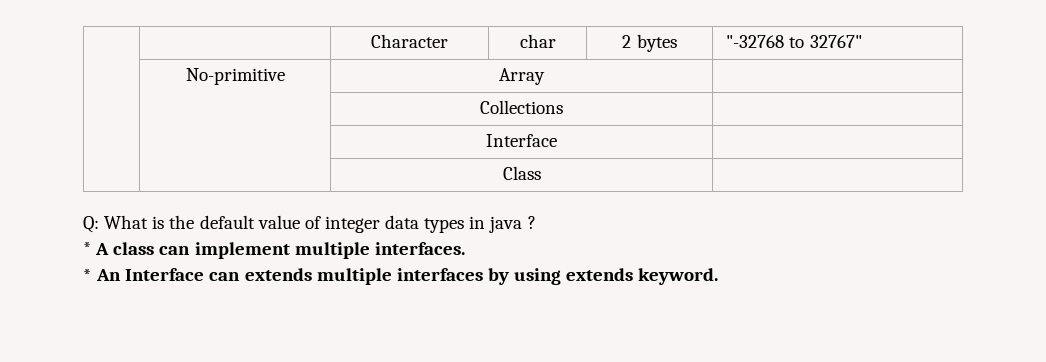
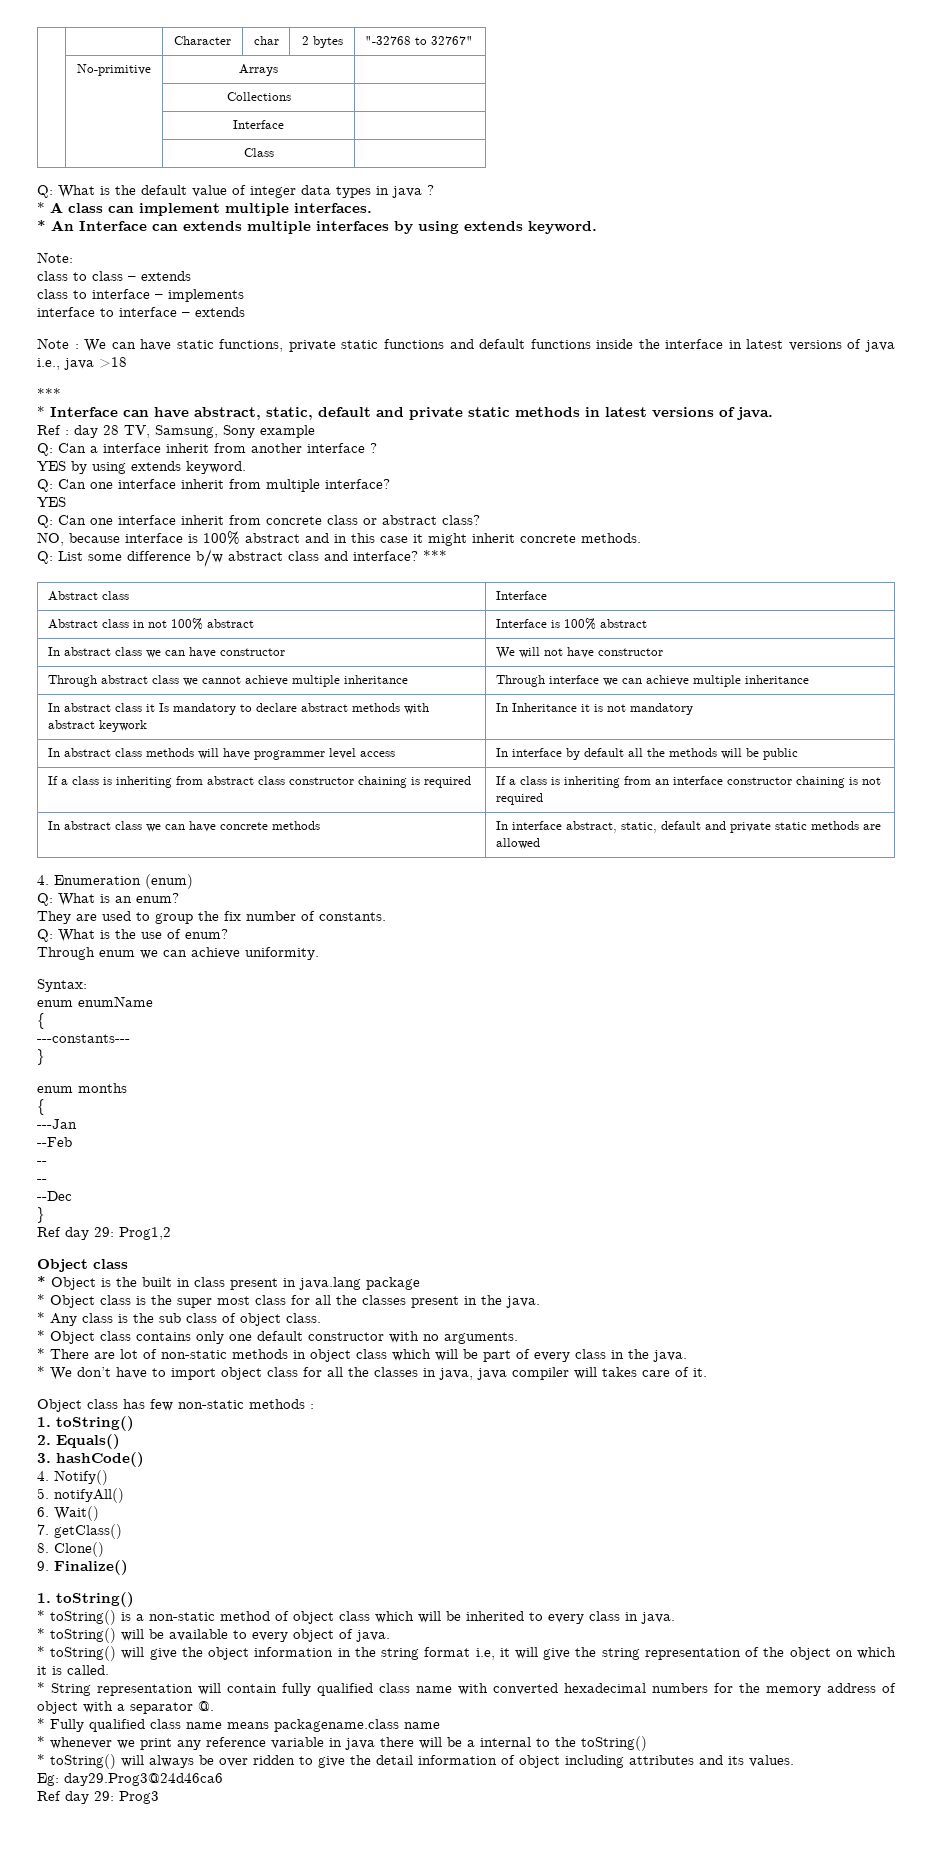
- | No-primitive | Array |
+ | No-primitive | Arrays |
+ Note:
+ class to class – extends
+ class to interface – implements
+ interface to interface – extends
+ Note : We can have static functions, private static functions and default functions inside the interface in latest versions of java i.e., java >18
+ ***
+ * Interface can have abstract, static, default and private static methods in latest versions of java.
+ Ref : day 28 TV, Samsung, Sony example
+ Q: Can a interface inherit from another interface ?
+ YES by using extends keyword.
+ Q: Can one interface inherit from multiple interface?
+ YES
+ Q: Can one interface inherit from concrete class or abstract class?
+ NO, because interface is 100% abstract and in this case it might inherit concrete methods.
+ Q: List some difference b/w abstract class and interface? ***
+ Abstract class | Interface
+ Abstract class in not 100% abstract | Interface is 100% abstract
+ In abstract class we can have constructor | We will not have constructor
+ Through abstract class we cannot achieve multiple inheritance | Through interface we can achieve multiple inheritance
+ In abstract class it Is mandatory to declare abstract methods with abstract keywork | In Inheritance it is not mandatory
+ In abstract class methods will have programmer level access | In interface by default all the methods will be public
+ If a class is inheriting from abstract class constructor chaining is required | If a class is inheriting from an interface constructor chaining is not required
+ In abstract class we can have concrete methods | In interface abstract, static, default and private static methods are allowed
+ 4. Enumeration (enum)
+ Q: What is an enum?
+ They are used to group the fix number of constants.
+ Q: What is the use of enum?
+ Through enum we can achieve uniformity.
+ Syntax:
+ enum enumName
+ {
+ ---constants---
+ }
+ enum months
+ {
+ ---Jan
+ --Feb
+ --
+ --
+ --Dec
+ }
+ Ref day 29: Prog1,2
+ Object class
+ * Object is the built in class present in java.lang package
+ * Object class is the super most class for all the classes present in the java.
+ * Any class is the sub class of object class.
+ * Object class contains only one default constructor with no arguments.
+ * There are lot of non-static methods in object class which will be part of every class in the java.
+ * We don’t have to import object class for all the classes in java, java compiler will takes care of it.
+ Object class has few non-static methods :
+ 1. toString()
+ 2. Equals()
+ 3. hashCode()
+ 4. Notify()
+ 5. notifyAll()
+ 6. Wait()
+ 7. getClass()
+ 8. Clone()
+ 9. Finalize()
+ 1. toString()
+ * toString() is a non-static method of object class which will be inherited to every class in java.
+ * toString() will be available to every object of java.
+ * toString() will give the object information in the string format i.e, it will give the string representation of the object on which it is called.
+ * String representation will contain fully qualified class name with converted hexadecimal numbers for the memory address of object with a separator @.
+ * Fully qualified class name means packagename.class name
+ * whenever we print any reference variable in java there will be a internal to the toString()
+ * toString() will always be over ridden to give the detail information of object including attributes and its values.
+ Eg: day29.Prog3@24d46ca6
+ Ref day 29: Prog3

